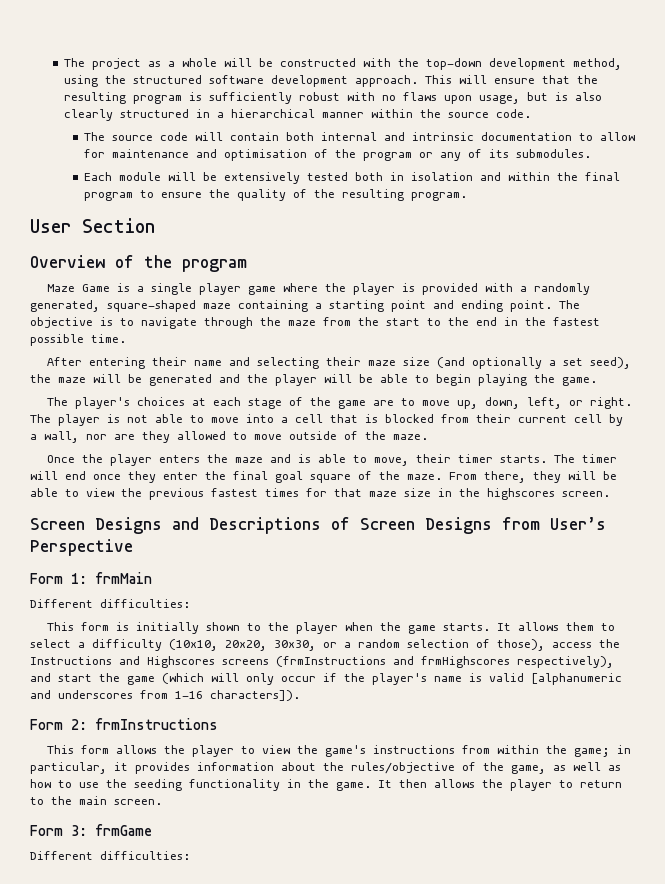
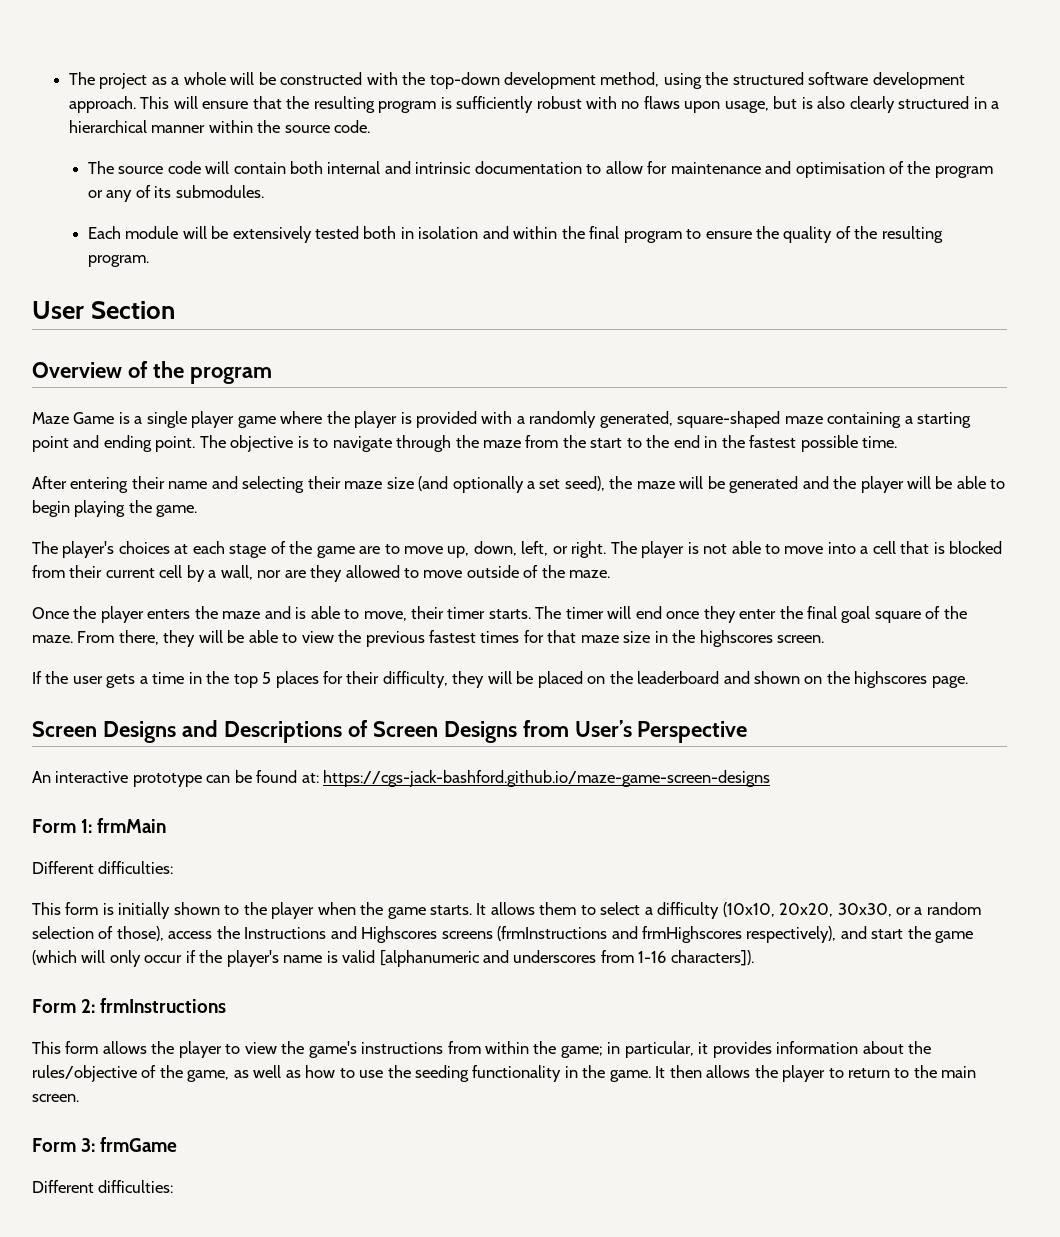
+ If the user gets a time in the top 5 places for their difficulty, they will be placed on the leaderboard and shown on the highscores page.
+ An interactive prototype can be found at: https://cgs-jack-bashford.github.io/maze-game-screen-designs

